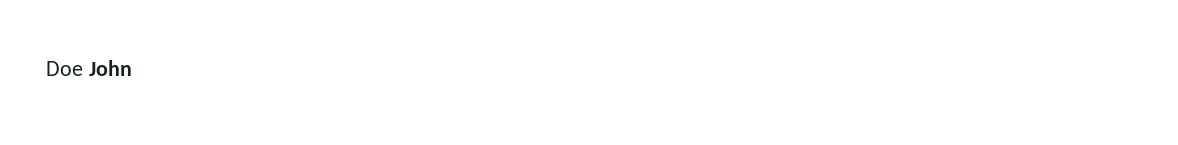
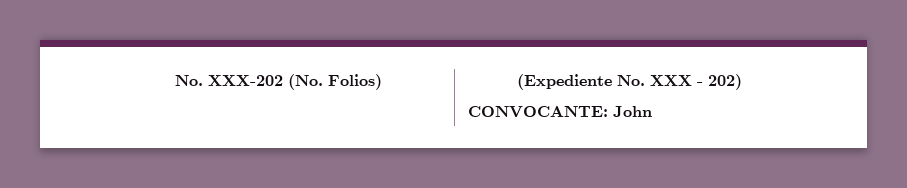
- Doe John
+ No. XXX-202 (No. Folios)
+ (Expediente No. XXX - 202)
+ CONVOCANTE: John

